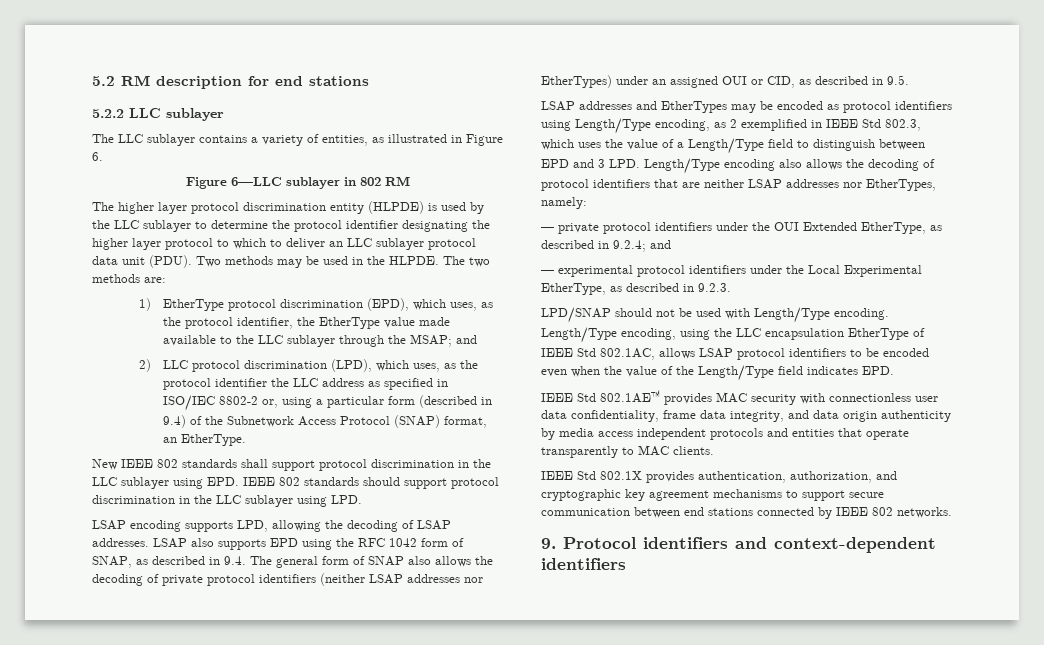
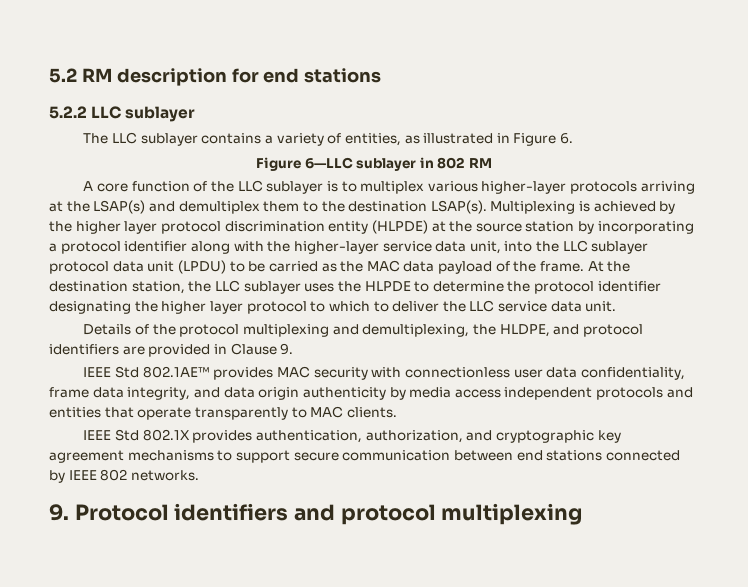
- The higher layer protocol discrimination entity (HLPDE) is used by the LLC sublayer to determine the protocol identifier designating the higher layer protocol to which to deliver an LLC sublayer protocol data unit (PDU). Two methods may be used in the HLPDE. The two methods are:
- 1) EtherType protocol discrimination (EPD), which uses, as the protocol identifier, the EtherType value made available to the LLC sublayer through the MSAP; and
- 2) LLC protocol discrimination (LPD), which uses, as the protocol identifier the LLC address as specified in ISO/IEC 8802-2 or, using a particular form (described in 9.4) of the Subnetwork Access Protocol (SNAP) format, an EtherType.
- New IEEE 802 standards shall support protocol discrimination in the LLC sublayer using EPD. IEEE 802 standards should support protocol discrimination in the LLC sublayer using LPD.
- LSAP encoding supports LPD, allowing the decoding of LSAP addresses. LSAP also supports EPD using the RFC 1042 form of SNAP, as described in 9.4. The general form of SNAP also allows the decoding of private protocol identifiers (neither LSAP addresses nor EtherTypes) under an assigned OUI or CID, as described in 9.5.
- LSAP addresses and EtherTypes may be encoded as protocol identifiers using Length/Type encoding, as 2 exemplified in IEEE Std 802.3, which uses the value of a Length/Type field to distinguish between EPD and 3 LPD. Length/Type encoding also allows the decoding of protocol identifiers that are neither LSAP addresses nor EtherTypes, namely:
- — private protocol identifiers under the OUI Extended EtherType, as described in 9.2.4; and
- — experimental protocol identifiers under the Local Experimental EtherType, as described in 9.2.3.
- LPD/SNAP should not be used with Length/Type encoding. Length/Type encoding, using the LLC encapsulation EtherType of IEEE Std 802.1AC, allows LSAP protocol identifiers to be encoded even when the value of the Length/Type field indicates EPD.
+ A core function of the LLC sublayer is to multiplex various higher-layer protocols arriving at the LSAP(s) and demultiplex them to the destination LSAP(s). Multiplexing is achieved by the higher layer protocol discrimination entity (HLPDE) at the source station by incorporating a protocol identifier along with the higher-layer service data unit, into the LLC sublayer protocol data unit (LPDU) to be carried as the MAC data payload of the frame. At the destination station, the LLC sublayer uses the HLPDE to determine the protocol identifier designating the higher layer protocol to which to deliver the LLC service data unit.
+ Details of the protocol multiplexing and demultiplexing, the HLDPE, and protocol identifiers are provided in Clause 9.
- 9. Protocol identifiers and context-dependent identifiers
+ 9. Protocol identifiers and protocol multiplexing

